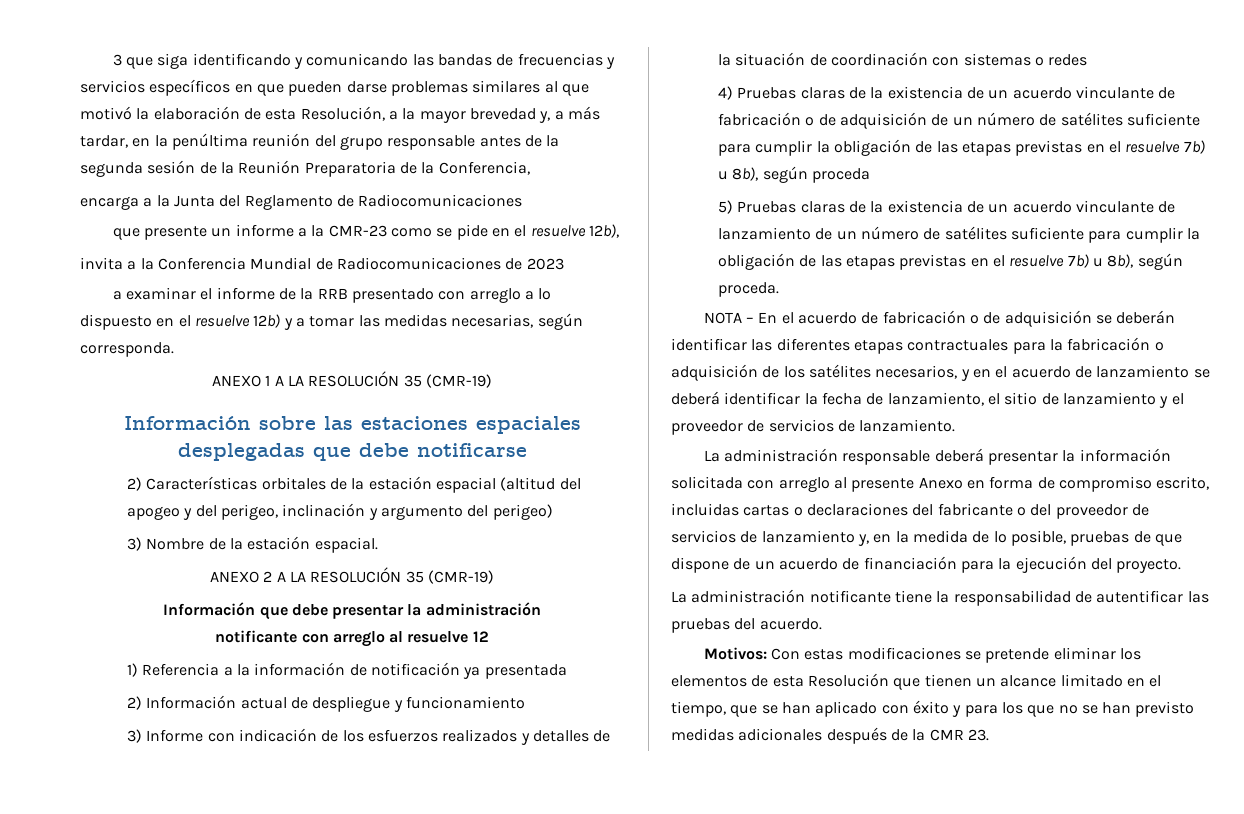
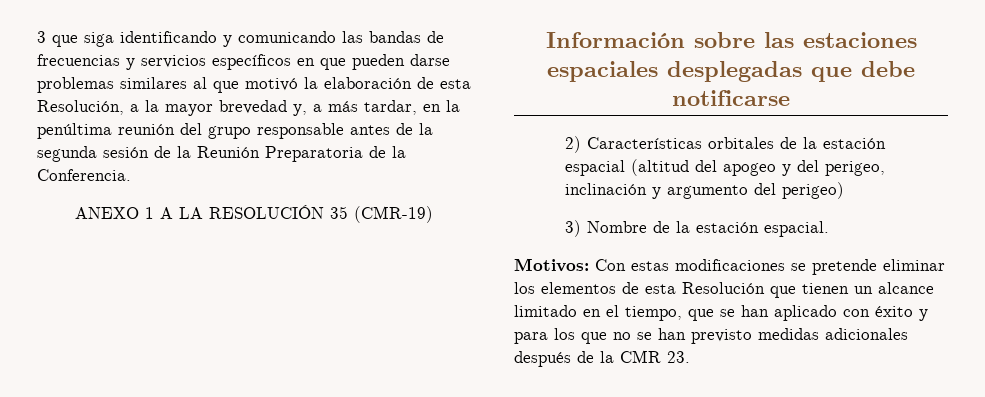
- 3 que siga identificando y comunicando las bandas de frecuencias y servicios específicos en que pueden darse problemas similares al que motivó la elaboración de esta Resolución, a la mayor brevedad y, a más tardar, en la penúltima reunión del grupo responsable antes de la segunda sesión de la Reunión Preparatoria de la Conferencia,
- encarga a la Junta del Reglamento de Radiocomunicaciones
- que presente un informe a la CMR-23 como se pide en el resuelve 12b),
- invita a la Conferencia Mundial de Radiocomunicaciones de 2023
- a examinar el informe de la RRB presentado con arreglo a lo dispuesto en el resuelve 12b) y a tomar las medidas necesarias, según corresponda.
+ 3 que siga identificando y comunicando las bandas de frecuencias y servicios específicos en que pueden darse problemas similares al que motivó la elaboración de esta Resolución, a la mayor brevedad y, a más tardar, en la penúltima reunión del grupo responsable antes de la segunda sesión de la Reunión Preparatoria de la Conferencia.
- ANEXO 2 A LA RESOLUCIÓN 35 (CMR-19)
- Información que debe presentar la administración
- notificante con arreglo al resuelve 12
- 1) Referencia a la información de notificación ya presentada
- 2) Información actual de despliegue y funcionamiento
- 3) Informe con indicación de los esfuerzos realizados y detalles de la situación de coordinación con sistemas o redes
- 4) Pruebas claras de la existencia de un acuerdo vinculante de fabricación o de adquisición de un número de satélites suficiente para cumplir la obligación de las etapas previstas en el resuelve 7b) u 8b), según proceda
- 5) Pruebas claras de la existencia de un acuerdo vinculante de lanzamiento de un número de satélites suficiente para cumplir la obligación de las etapas previstas en el resuelve 7b) u 8b), según proceda.
- NOTA – En el acuerdo de fabricación o de adquisición se deberán identificar las diferentes etapas contractuales para la fabricación o adquisición de los satélites necesarios, y en el acuerdo de lanzamiento se deberá identificar la fecha de lanzamiento, el sitio de lanzamiento y el proveedor de servicios de lanzamiento.
- La administración responsable deberá presentar la información solicitada con arreglo al presente Anexo en forma de compromiso escrito, incluidas cartas o declaraciones del fabricante o del proveedor de servicios de lanzamiento y, en la medida de lo posible, pruebas de que dispone de un acuerdo de financiación para la ejecución del proyecto.
- La administración notificante tiene la responsabilidad de autentificar las pruebas del acuerdo.

